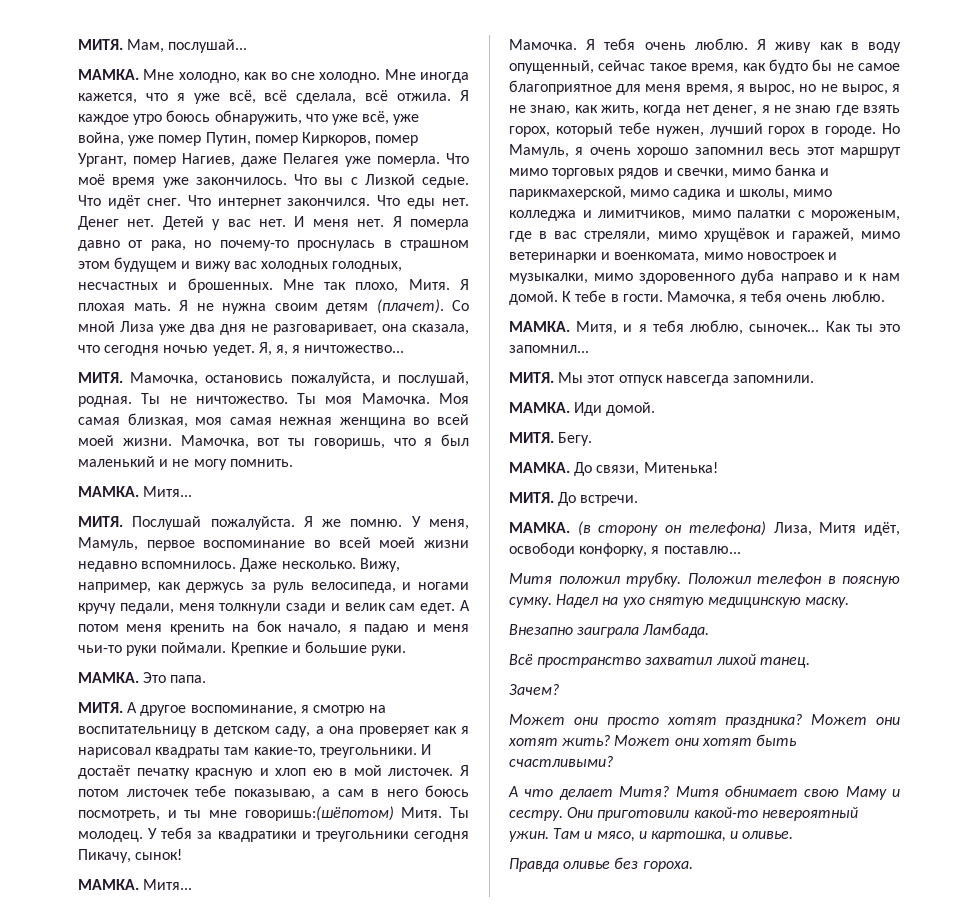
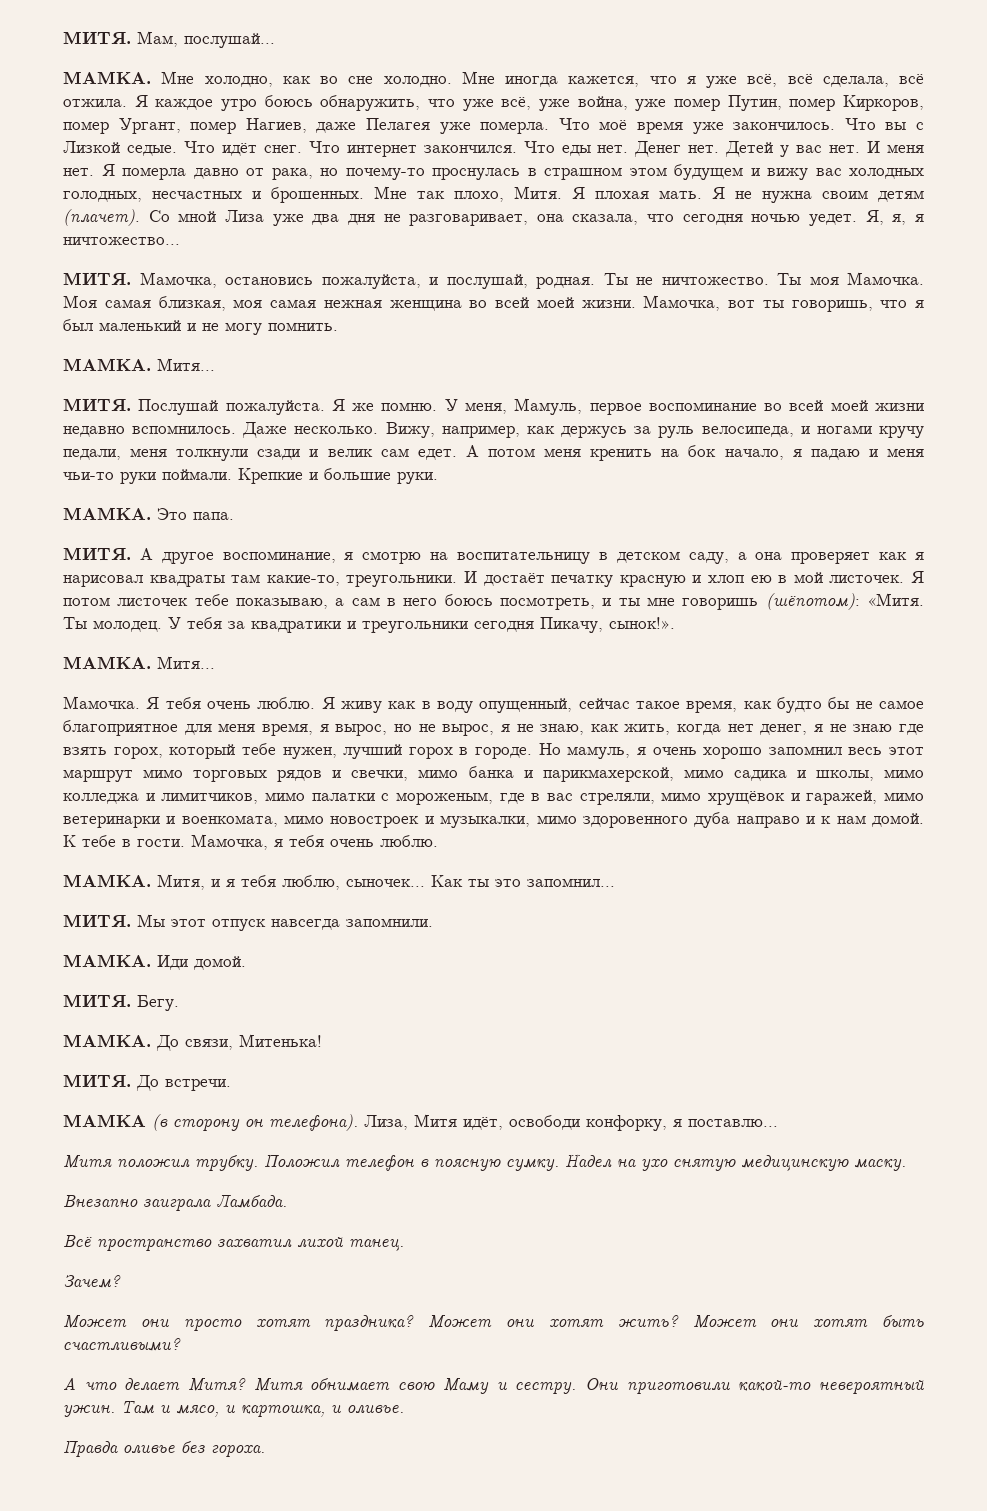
- Я потом листочек тебе показываю, а сам в него боюсь посмотреть, и ты мне говоришь:(шёпотом) Митя.
+ Я потом листочек тебе показываю, а сам в него боюсь посмотреть, и ты мне говоришь (шёпотом): «Митя.
- У тебя за квадратики и треугольники сегодня Пикачу, сынок!
+ У тебя за квадратики и треугольники сегодня Пикачу, сынок!».
- Но Мамуль, я очень хорошо запомнил весь этот маршрут мимо торговых рядов и свечки, мимо банка и парикмахерской, мимо садика и школы, мимо колледжа и лимитчиков, мимо палатки с мороженым, где в вас стреляли, мимо хрущёвок и гаражей, мимо ветеринарки и военкомата, мимо новостроек и музыкалки, мимо здоровенного дуба направо и к нам домой.
+ Но мамуль, я очень хорошо запомнил весь этот маршрут мимо торговых рядов и свечки, мимо банка и парикмахерской, мимо садика и школы, мимо колледжа и лимитчиков, мимо палатки с мороженым, где в вас стреляли, мимо хрущёвок и гаражей, мимо ветеринарки и военкомата, мимо новостроек и музыкалки, мимо здоровенного дуба направо и к нам домой.
- МАМКА. (в сторону он телефона) Лиза, Митя идёт, освободи конфорку, я поставлю...
+ МАМКА (в сторону он телефона). Лиза, Митя идёт, освободи конфорку, я поставлю...

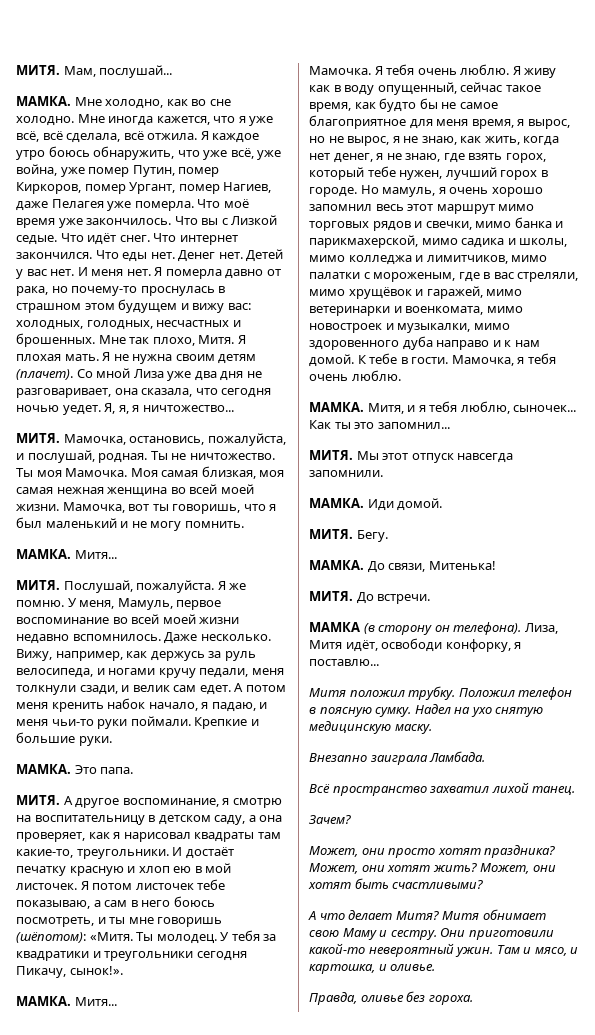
- Я померла давно от рака, но почему-то проснулась в страшном этом будущем и вижу вас холодных голодных, несчастных и брошенных.
+ Я померла давно от рака, но почему-то проснулась в страшном этом будущем и вижу вас: холодных, голодных, несчастных и брошенных.
- Мамочка, остановись пожалуйста, и послушай, родная.
+ Мамочка, остановись, пожалуйста, и послушай, родная.
- Послушай пожалуйста.
+ Послушай, пожалуйста.
- Вижу, например, как держусь за руль велосипеда, и ногами кручу педали, меня толкнули сзади и велик сам едет.
+ Вижу, например, как держусь за руль велосипеда, и ногами кручу педали, меня толкнули сзади, и велик сам едет.
- А потом меня кренить на бок начало, я падаю и меня чьи-то руки поймали.
+ А потом меня кренить набок начало, я падаю, и меня чьи-то руки поймали.
- А другое воспоминание, я смотрю на воспитательницу в детском саду, а она проверяет как я нарисовал квадраты там какие-то, треугольники.
+ А другое воспоминание, я смотрю на воспитательницу в детском саду, а она проверяет, как я нарисовал квадраты там какие-то, треугольники.
- Я живу как в воду опущенный, сейчас такое время, как будто бы не самое благоприятное для меня время, я вырос, но не вырос, я не знаю, как жить, когда нет денег, я не знаю где взять горох, который тебе нужен, лучший горох в городе.
+ Я живу как в воду опущенный, сейчас такое время, как будто бы не самое благоприятное для меня время, я вырос, но не вырос, я не знаю, как жить, когда нет денег, я не знаю, где взять горох, который тебе нужен, лучший горох в городе.
- Может они просто хотят праздника?
+ Может, они просто хотят праздника?
- Может они хотят жить?
+ Может, они хотят жить?
- Может они хотят быть счастливыми?
+ Может, они хотят быть счастливыми?
- Правда оливье без гороха.
+ Правда, оливье без гороха.

